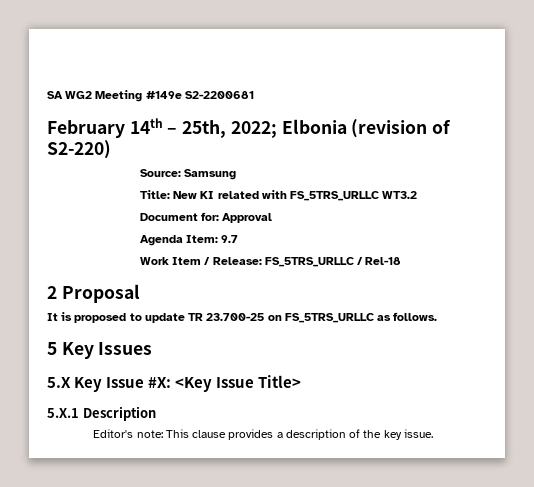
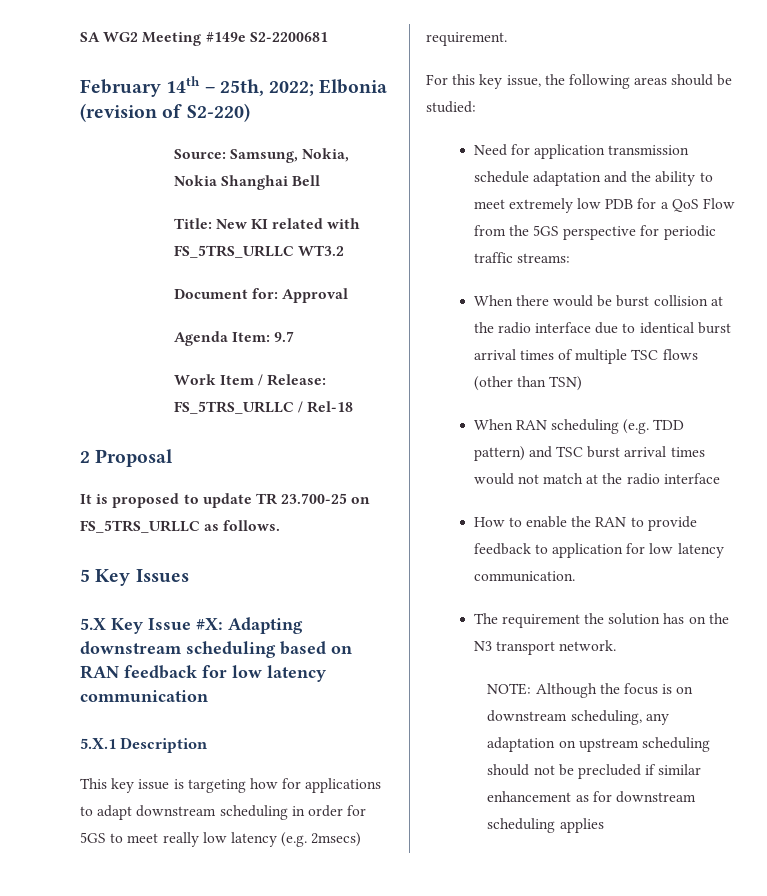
- Source: Samsung
+ Source: Samsung, Nokia, Nokia Shanghai Bell
- 5.X Key Issue #X: <Key Issue Title>
+ 5.X Key Issue #X: Adapting downstream scheduling based on RAN feedback for low latency communication
  5.X.1 Description
- Editor's note: This clause provides a description of the key issue.
+ This key issue is targeting how for applications to adapt downstream scheduling in order for 5GS to meet really low latency (e.g. 2msecs) requirement.
+ For this key issue, the following areas should be studied:
+ Need for application transmission schedule adaptation and the ability to meet extremely low PDB for a QoS Flow from the 5GS perspective for periodic traffic streams:
+ When there would be burst collision at the radio interface due to identical burst arrival times of multiple TSC flows (other than TSN)
+ When RAN scheduling (e.g. TDD pattern) and TSC burst arrival times would not match at the radio interface
+ How to enable the RAN to provide feedback to application for low latency communication.
+ The requirement the solution has on the N3 transport network.
+ NOTE: Although the focus is on downstream scheduling, any adaptation on upstream scheduling should not be precluded if similar enhancement as for downstream scheduling applies

